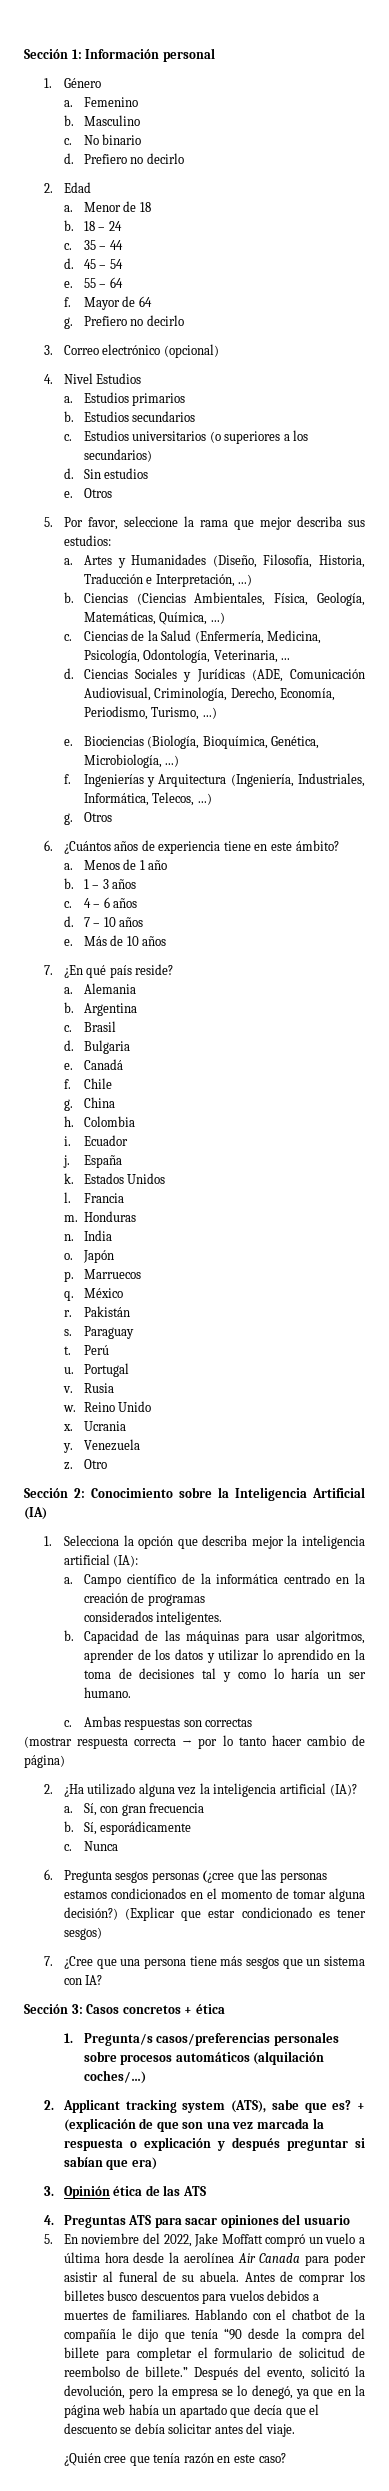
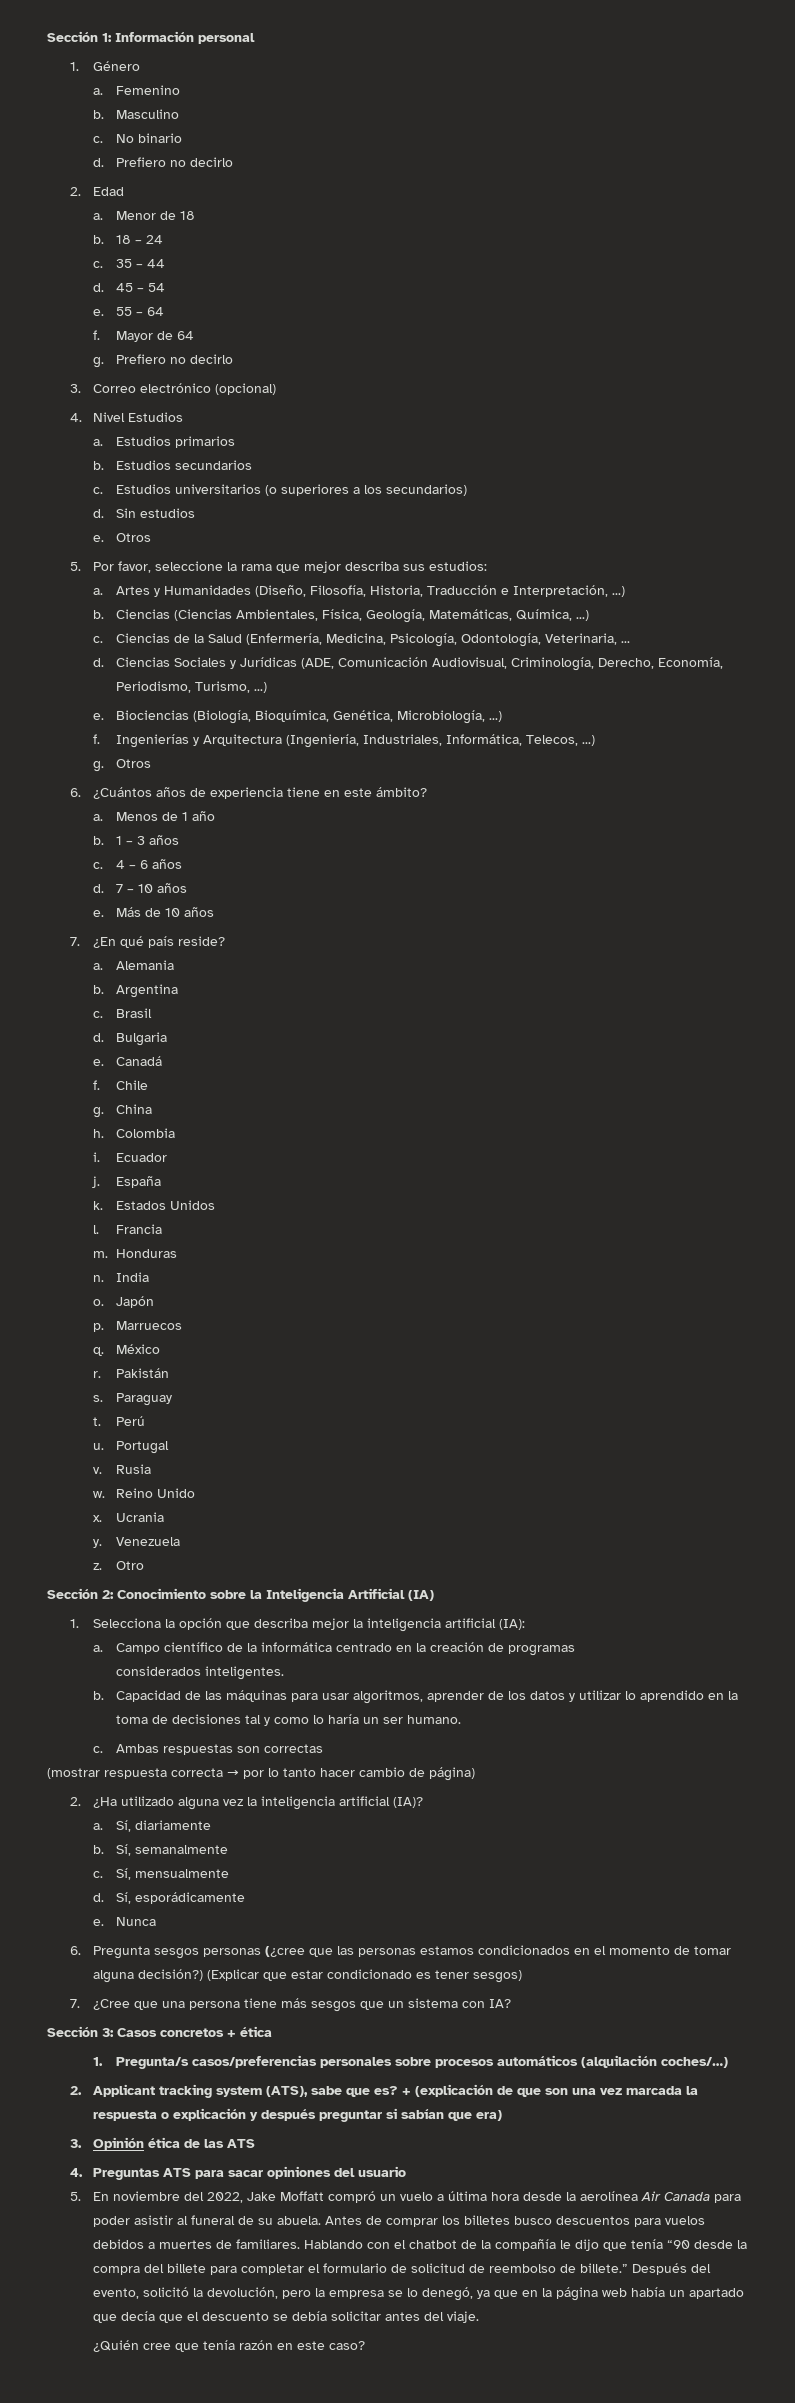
- Sí, con gran frecuencia
- b.
+ Sí, diariamente
+ b. Sí, semanalmente
+ c. Sí, mensualmente
+ d.
  Sí, esporádicamente
- c.
+ e.

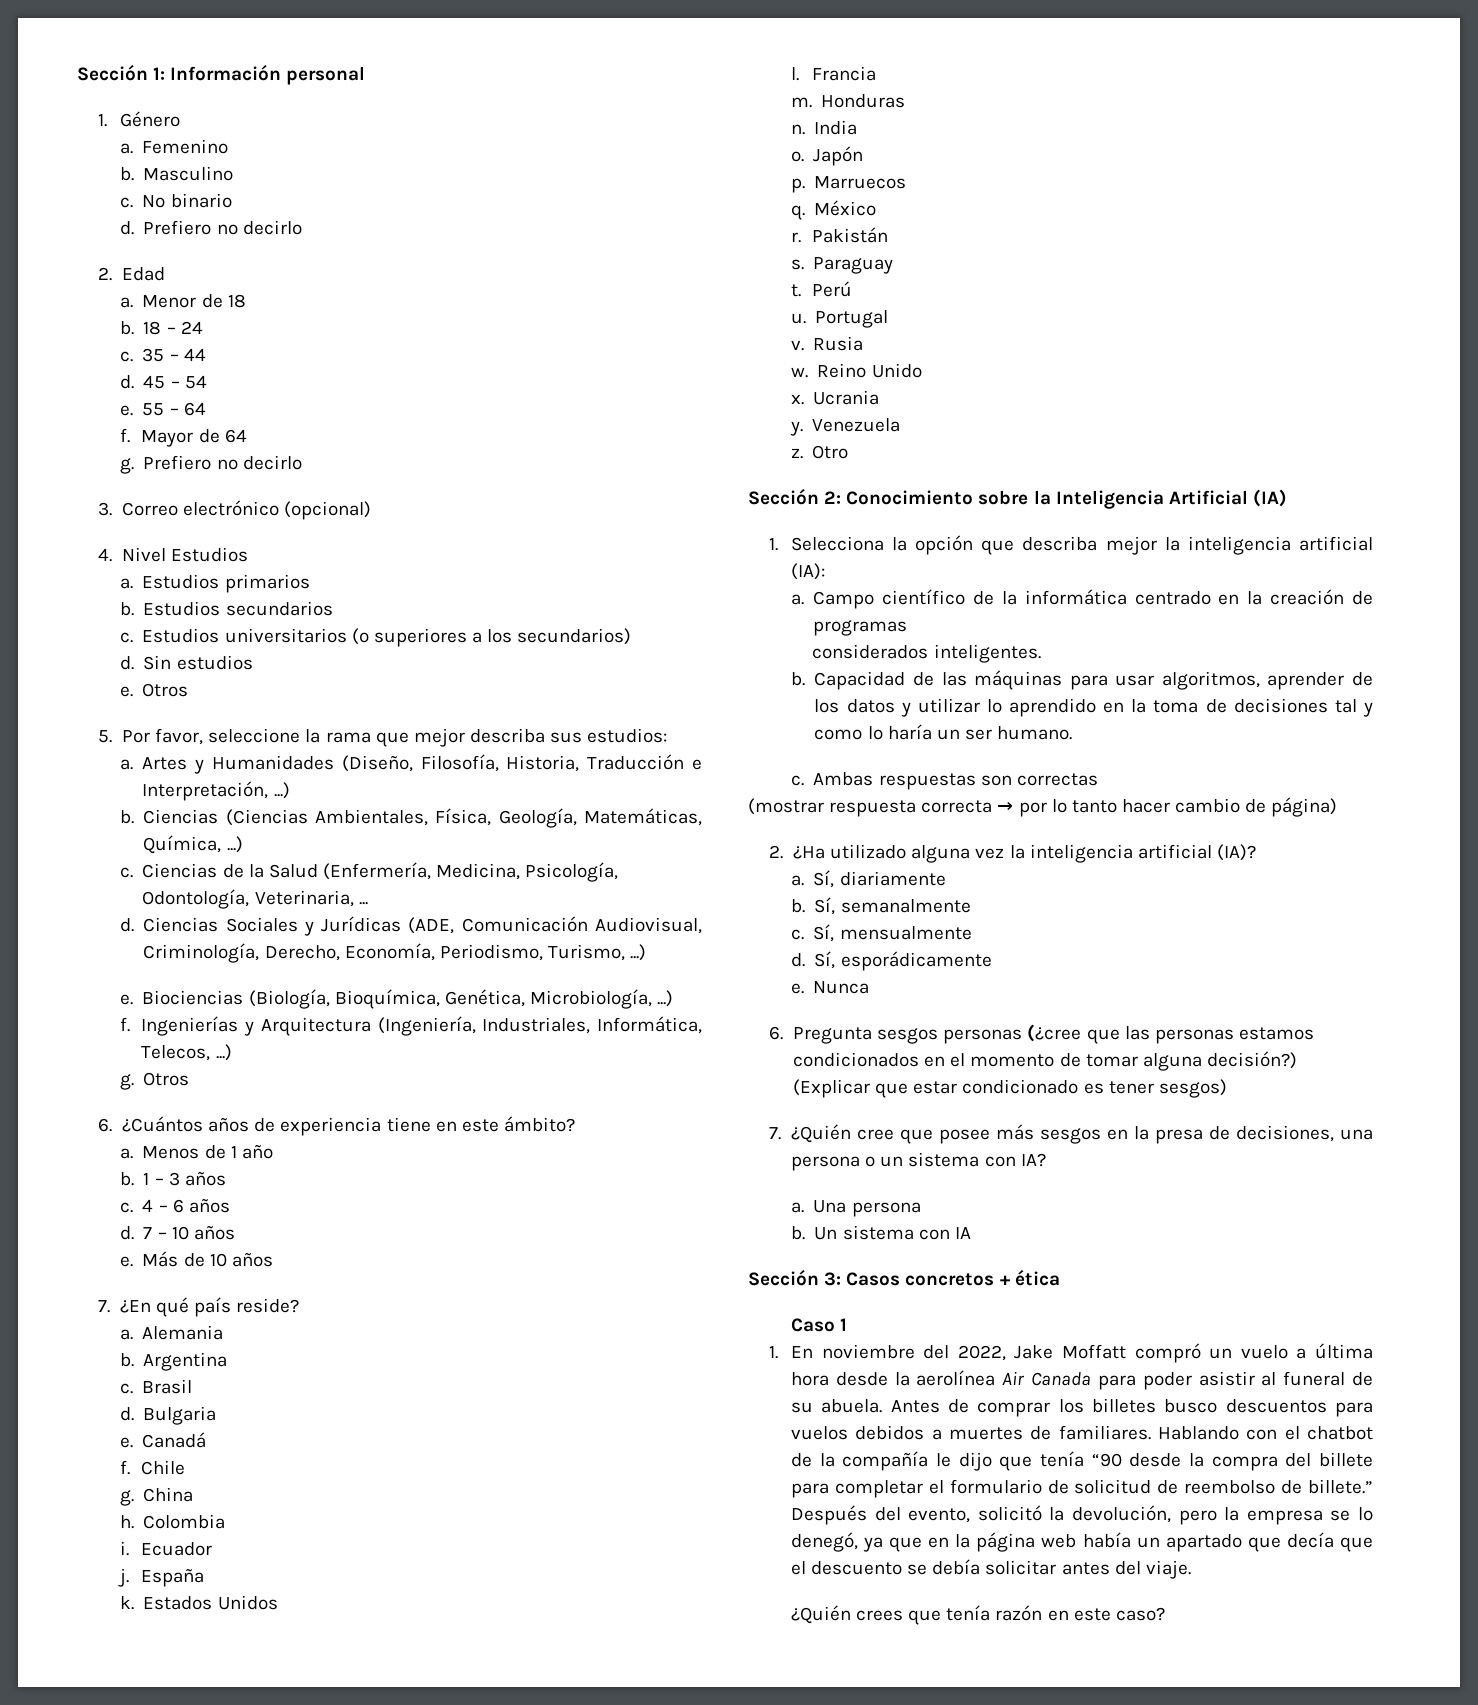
- 7. ¿Cree que una persona tiene más sesgos que un sistema con IA?
+ 7. ¿Quién cree que posee más sesgos en la presa de decisiones, una persona o un sistema con IA?
+ a. Una persona
+ b. Un sistema con IA
- 1. Pregunta/s casos/preferencias personales sobre procesos automáticos (alquilación coches/…)
- 2. Applicant tracking system (ATS), sabe que es? + (explicación de que son una vez marcada la respuesta o explicación y después preguntar si sabían que era)
- 3. Opinión ética de las ATS
- 4. Preguntas ATS para sacar opiniones del usuario
- 5. En noviembre del 2022, Jake Moffatt compró un vuelo a última hora desde la aerolínea Air Canada para poder asistir al funeral de su abuela.
+ Caso 1
+ 1. En noviembre del 2022, Jake Moffatt compró un vuelo a última hora desde la aerolínea Air Canada para poder asistir al funeral de su abuela.
- ¿Quién cree que tenía razón en este caso?
+ ¿Quién crees que tenía razón en este caso?

